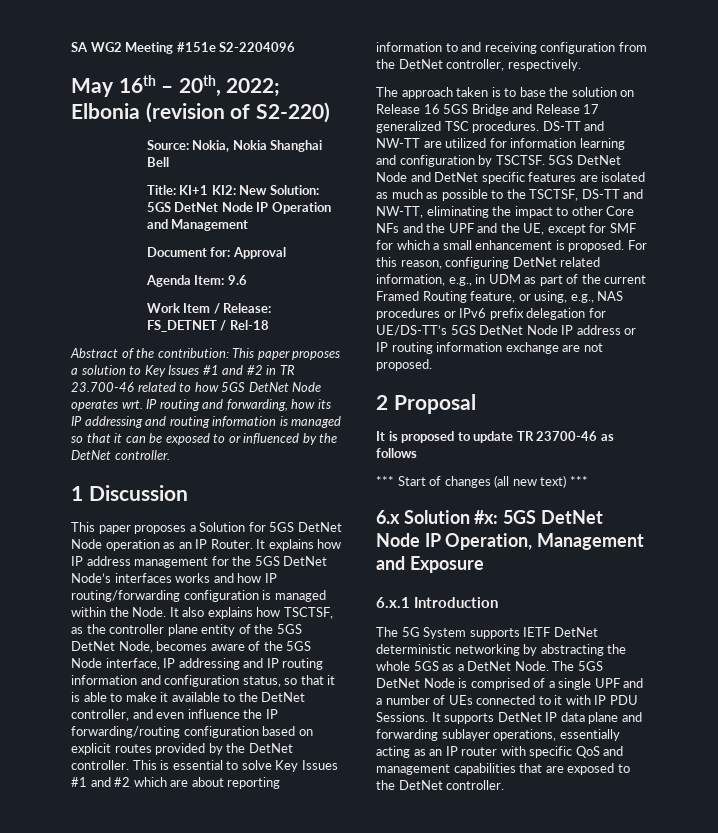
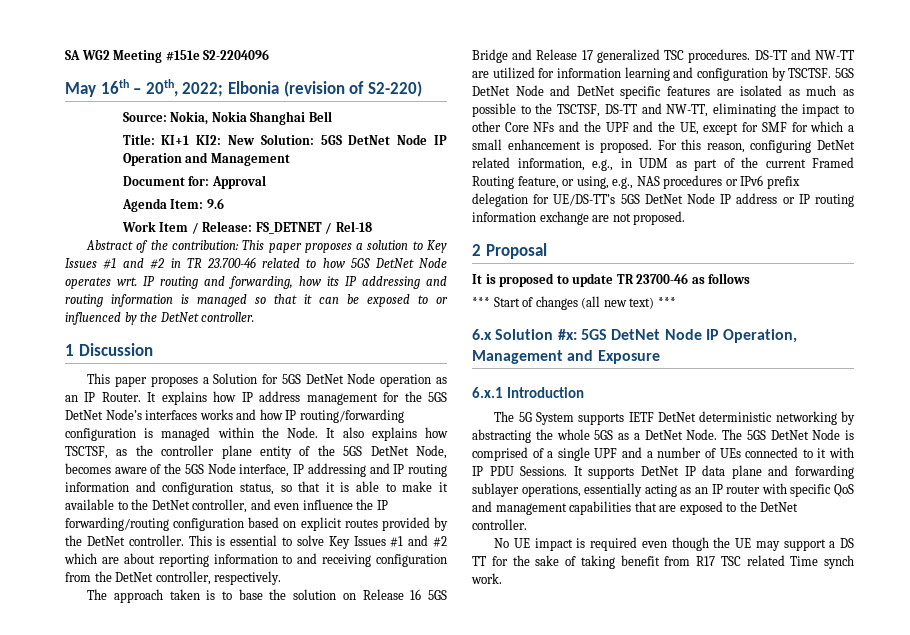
+ No UE impact is required even though the UE may support a DS TT for the sake of taking benefit from R17 TSC related Time synch work.

